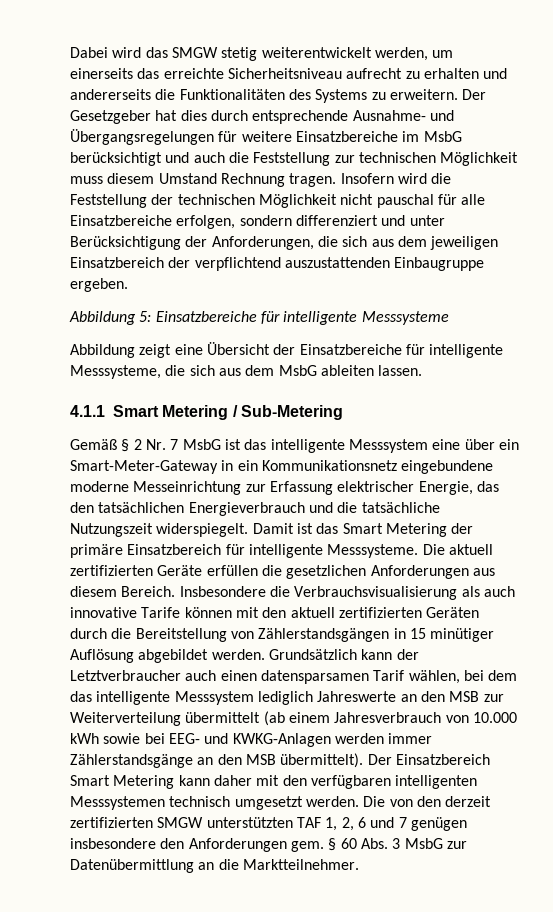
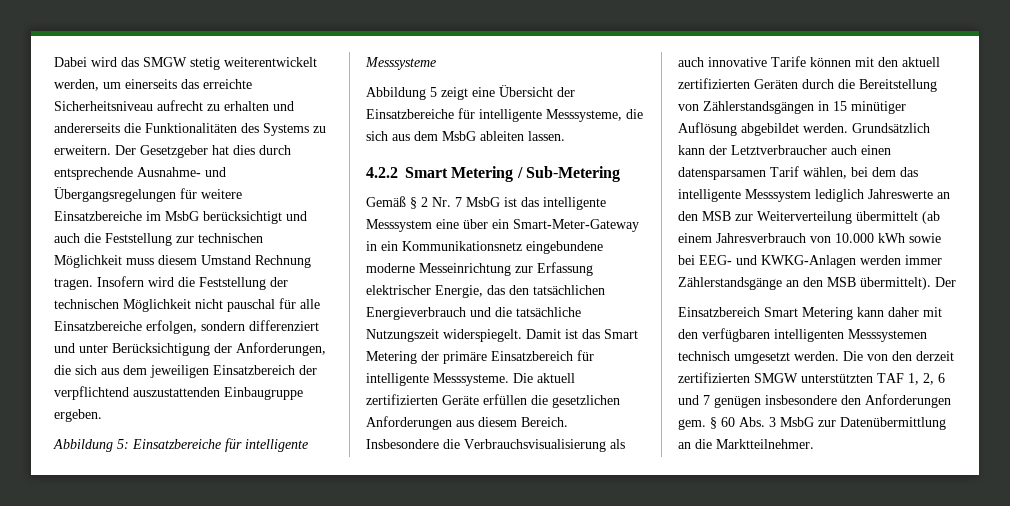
- Abbildung zeigt eine Übersicht der Einsatzbereiche für intelligente Messsysteme, die sich aus dem MsbG ableiten lassen.
+ Abbildung 5 zeigt eine Übersicht der Einsatzbereiche für intelligente Messsysteme, die sich aus dem MsbG ableiten lassen.
- 4.1.1 Smart Metering / Sub-Metering
+ 4.2.2 Smart Metering / Sub-Metering
- Grundsätzlich kann der Letztverbraucher auch einen datensparsamen Tarif wählen, bei dem das intelligente Messsystem lediglich Jahreswerte an den MSB zur Weiterverteilung übermittelt (ab einem Jahresverbrauch von 10.000 kWh sowie bei EEG- und KWKG-Anlagen werden immer Zählerstandsgänge an den MSB übermittelt). Der Einsatzbereich Smart Metering kann daher mit den verfügbaren intelligenten Messsystemen technisch umgesetzt werden.
+ Grundsätzlich kann der Letztverbraucher auch einen datensparsamen Tarif wählen, bei dem das intelligente Messsystem lediglich Jahreswerte an den MSB zur Weiterverteilung übermittelt (ab einem Jahresverbrauch von 10.000 kWh sowie bei EEG- und KWKG-Anlagen werden immer Zählerstandsgänge an den MSB übermittelt). Der
+ Einsatzbereich Smart Metering kann daher mit den verfügbaren intelligenten Messsystemen technisch umgesetzt werden.

